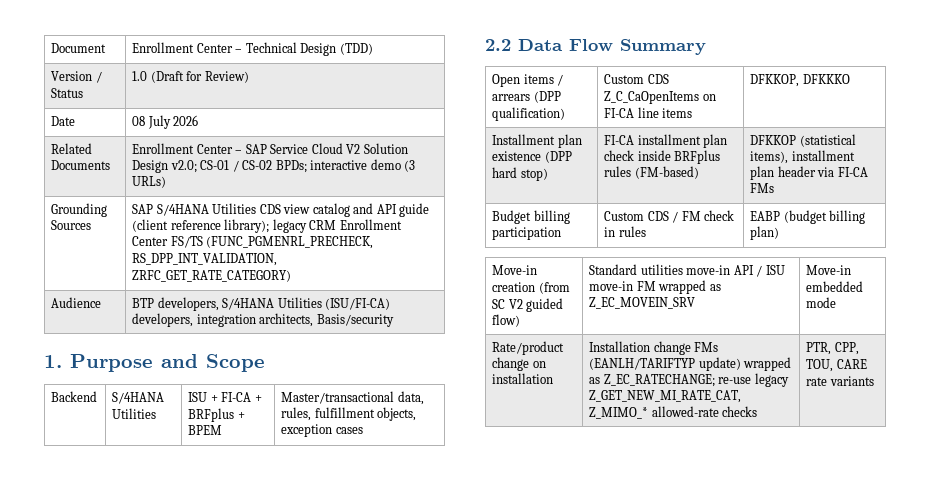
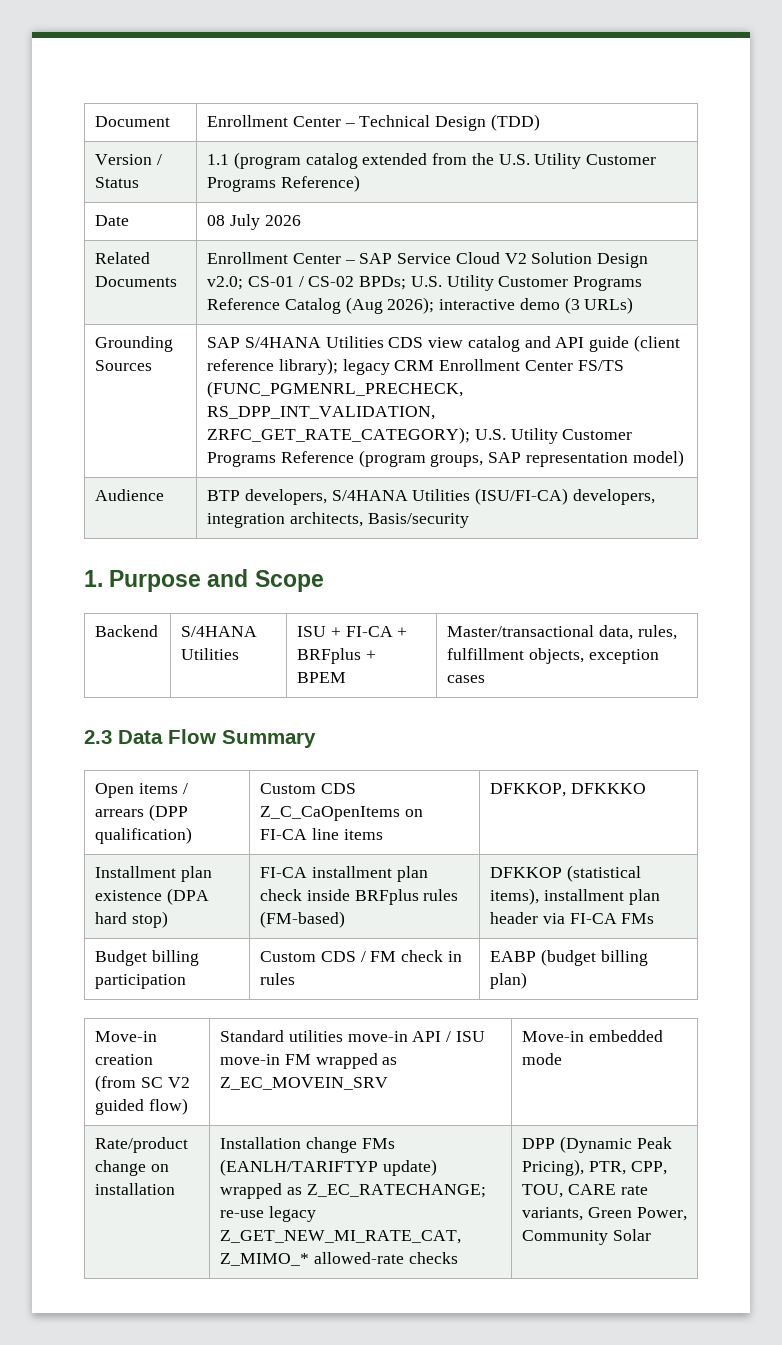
- Version / Status | 1.0 (Draft for Review)
+ Version / Status | 1.1 (program catalog extended from the U.S. Utility Customer Programs Reference)
- Related Documents | Enrollment Center – SAP Service Cloud V2 Solution Design v2.0; CS-01 / CS-02 BPDs; interactive demo (3 URLs)
+ Related Documents | Enrollment Center – SAP Service Cloud V2 Solution Design v2.0; CS-01 / CS-02 BPDs; U.S. Utility Customer Programs Reference Catalog (Aug 2026); interactive demo (3 URLs)
- Grounding Sources | SAP S/4HANA Utilities CDS view catalog and API guide (client reference library); legacy CRM Enrollment Center FS/TS (FUNC_PGMENRL_PRECHECK, RS_DPP_INT_VALIDATION, ZRFC_GET_RATE_CATEGORY)
+ Grounding Sources | SAP S/4HANA Utilities CDS view catalog and API guide (client reference library); legacy CRM Enrollment Center FS/TS (FUNC_PGMENRL_PRECHECK, RS_DPP_INT_VALIDATION, ZRFC_GET_RATE_CATEGORY); U.S. Utility Customer Programs Reference (program groups, SAP representation model)
- 2.2 Data Flow Summary
+ 2.3 Data Flow Summary
- Installment plan existence (DPP hard stop) | FI-CA installment plan check inside BRFplus rules (FM-based) | DFKKOP (statistical items), installment plan header via FI-CA FMs
+ Installment plan existence (DPA hard stop) | FI-CA installment plan check inside BRFplus rules (FM-based) | DFKKOP (statistical items), installment plan header via FI-CA FMs
- Rate/product change on installation | Installation change FMs (EANLH/TARIFTYP update) wrapped as Z_EC_RATECHANGE; re-use legacy Z_GET_NEW_MI_RATE_CAT, Z_MIMO_* allowed-rate checks | PTR, CPP, TOU, CARE rate variants
+ Rate/product change on installation | Installation change FMs (EANLH/TARIFTYP update) wrapped as Z_EC_RATECHANGE; re-use legacy Z_GET_NEW_MI_RATE_CAT, Z_MIMO_* allowed-rate checks | DPP (Dynamic Peak Pricing), PTR, CPP, TOU, CARE rate variants, Green Power, Community Solar

